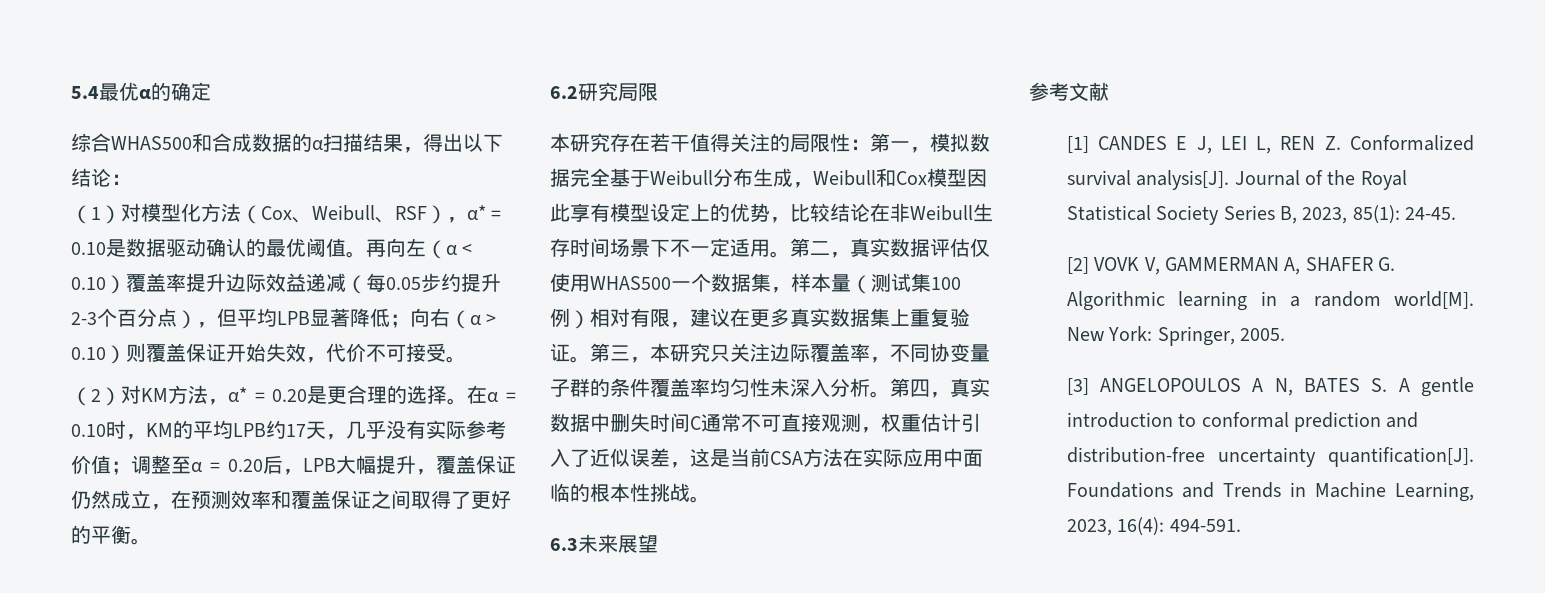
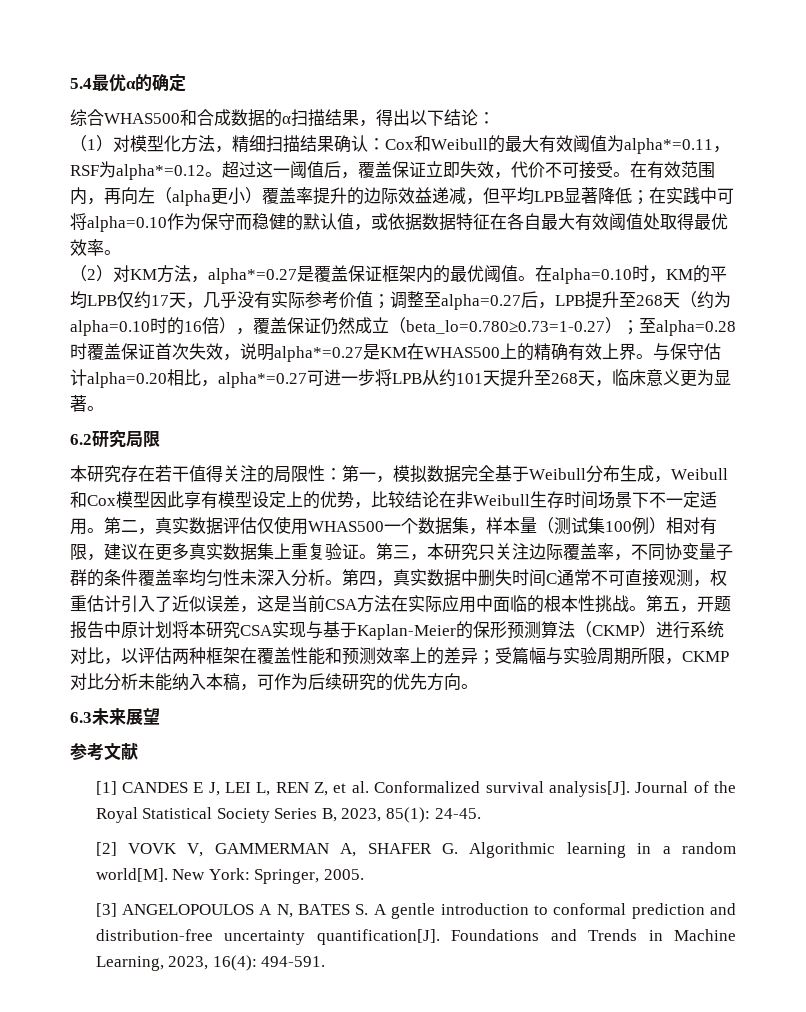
- （1）对模型化方法（Cox、Weibull、RSF），α* = 0.10是数据驱动确认的最优阈值。再向左（α < 0.10）覆盖率提升边际效益递减（每0.05步约提升2-3个百分点），但平均LPB显著降低；向右（α > 0.10）则覆盖保证开始失效，代价不可接受。
+ （1）对模型化方法，精细扫描结果确认：Cox和Weibull的最大有效阈值为alpha*=0.11，RSF为alpha*=0.12。超过这一阈值后，覆盖保证立即失效，代价不可接受。在有效范围内，再向左（alpha更小）覆盖率提升的边际效益递减，但平均LPB显著降低；在实践中可将alpha=0.10作为保守而稳健的默认值，或依据数据特征在各自最大有效阈值处取得最优效率。
- （2）对KM方法，α* = 0.20是更合理的选择。在α = 0.10时，KM的平均LPB约17天，几乎没有实际参考价值；调整至α = 0.20后，LPB大幅提升，覆盖保证仍然成立，在预测效率和覆盖保证之间取得了更好的平衡。
+ （2）对KM方法，alpha*=0.27是覆盖保证框架内的最优阈值。在alpha=0.10时，KM的平均LPB仅约17天，几乎没有实际参考价值；调整至alpha=0.27后，LPB提升至268天（约为alpha=0.10时的16倍），覆盖保证仍然成立（beta_lo=0.780≥0.73=1-0.27）；至alpha=0.28时覆盖保证首次失效，说明alpha*=0.27是KM在WHAS500上的精确有效上界。与保守估计alpha=0.20相比，alpha*=0.27可进一步将LPB从约101天提升至268天，临床意义更为显著。
+ 第五，开题报告中原计划将本研究CSA实现与基于Kaplan-Meier的保形预测算法（CKMP）进行系统对比，以评估两种框架在覆盖性能和预测效率上的差异；受篇幅与实验周期所限，CKMP对比分析未能纳入本稿，可作为后续研究的优先方向。
- [1] CANDES E J, LEI L, REN Z. Conformalized survival analysis[J].
+ [1] CANDES E J, LEI L, REN Z, et al. Conformalized survival analysis[J].

